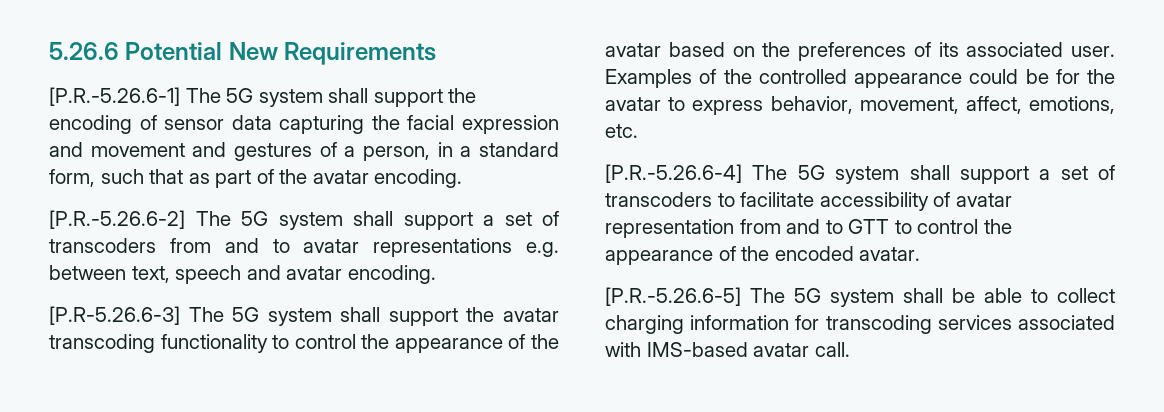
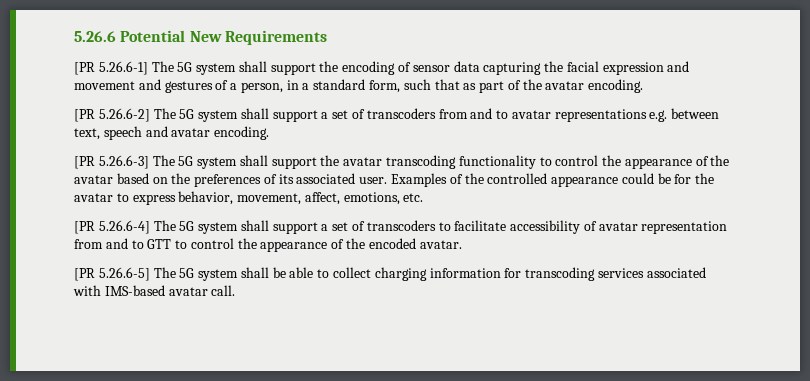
- [P.R.-5.26.6-1] The 5G system shall support the encoding of sensor data capturing the facial expression and movement and gestures of a person, in a standard form, such that as part of the avatar encoding.
+ [PR 5.26.6-1] The 5G system shall support the encoding of sensor data capturing the facial expression and movement and gestures of a person, in a standard form, such that as part of the avatar encoding.
- [P.R.-5.26.6-2] The 5G system shall support a set of transcoders from and to avatar representations e.g. between text, speech and avatar encoding.
+ [PR 5.26.6-2] The 5G system shall support a set of transcoders from and to avatar representations e.g. between text, speech and avatar encoding.
- [P.R-5.26.6-3] The 5G system shall support the avatar transcoding functionality to control the appearance of the avatar based on the preferences of its associated user.
+ [PR 5.26.6-3] The 5G system shall support the avatar transcoding functionality to control the appearance of the avatar based on the preferences of its associated user.
- [P.R.-5.26.6-4] The 5G system shall support a set of transcoders to facilitate accessibility of avatar representation from and to GTT to control the appearance of the encoded avatar.
+ [PR 5.26.6-4] The 5G system shall support a set of transcoders to facilitate accessibility of avatar representation from and to GTT to control the appearance of the encoded avatar.
- [P.R.-5.26.6-5] The 5G system shall be able to collect charging information for transcoding services associated with IMS-based avatar call.
+ [PR 5.26.6-5] The 5G system shall be able to collect charging information for transcoding services associated with IMS-based avatar call.

